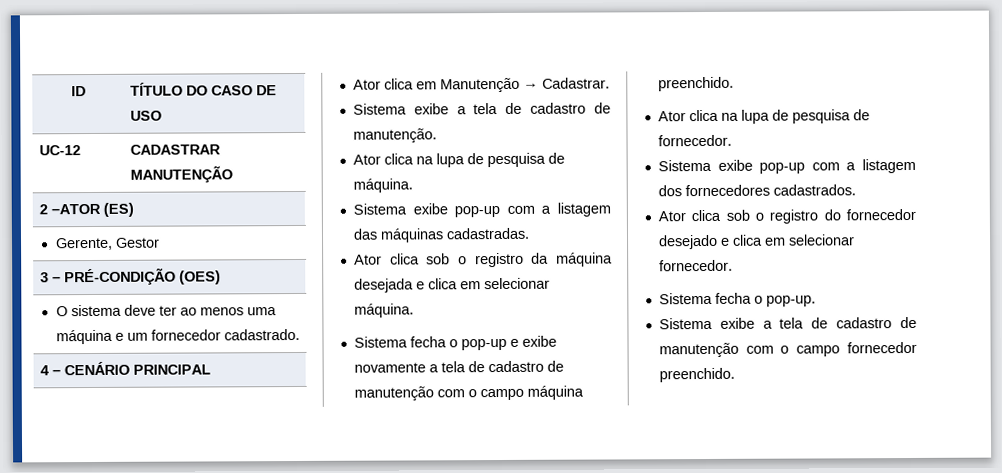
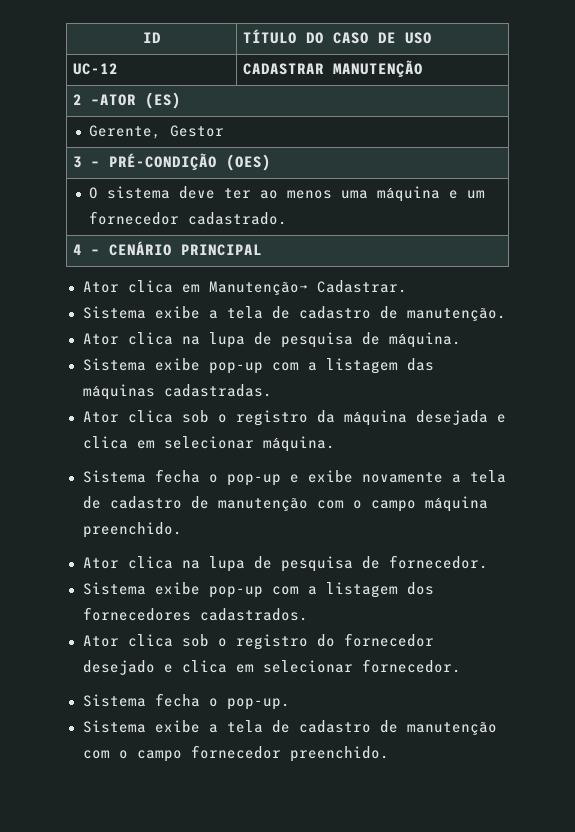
- Ator clica em Manutenção → Cadastrar.
+ Ator clica em Manutenção→ Cadastrar.

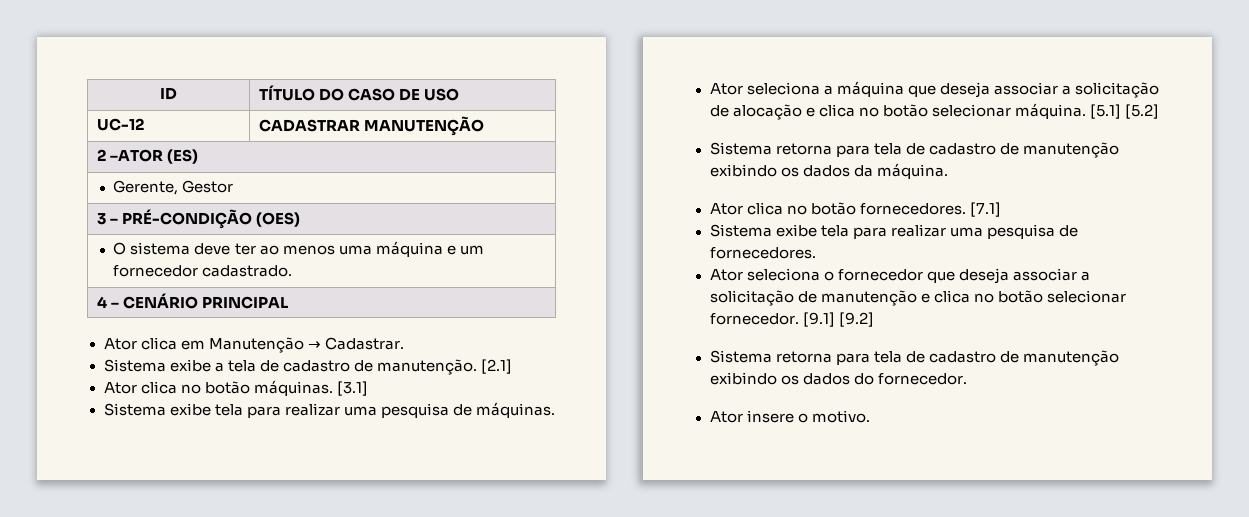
- Ator clica em Manutenção→ Cadastrar.
+ Ator clica em Manutenção → Cadastrar.
- Sistema exibe a tela de cadastro de manutenção.
- Ator clica na lupa de pesquisa de máquina.
- Sistema exibe pop-up com a listagem das máquinas cadastradas.
- Ator clica sob o registro da máquina desejada e clica em selecionar máquina.
- Sistema fecha o pop-up e exibe novamente a tela de cadastro de manutenção com o campo máquina preenchido.
- Ator clica na lupa de pesquisa de fornecedor.
- Sistema exibe pop-up com a listagem dos fornecedores cadastrados.
- Ator clica sob o registro do fornecedor desejado e clica em selecionar fornecedor.
- Sistema fecha o pop-up.
- Sistema exibe a tela de cadastro de manutenção com o campo fornecedor preenchido.
+ Sistema exibe a tela de cadastro de manutenção. [2.1]
+ Ator clica no botão máquinas. [3.1]
+ Sistema exibe tela para realizar uma pesquisa de máquinas.
+ Ator seleciona a máquina que deseja associar a solicitação de alocação e clica no botão selecionar máquina. [5.1] [5.2]
+ Sistema retorna para tela de cadastro de manutenção exibindo os dados da máquina.
+ Ator clica no botão fornecedores. [7.1]
+ Sistema exibe tela para realizar uma pesquisa de fornecedores.
+ Ator seleciona o fornecedor que deseja associar a solicitação de manutenção e clica no botão selecionar fornecedor. [9.1] [9.2]
+ Sistema retorna para tela de cadastro de manutenção exibindo os dados do fornecedor.
+ Ator insere o motivo.

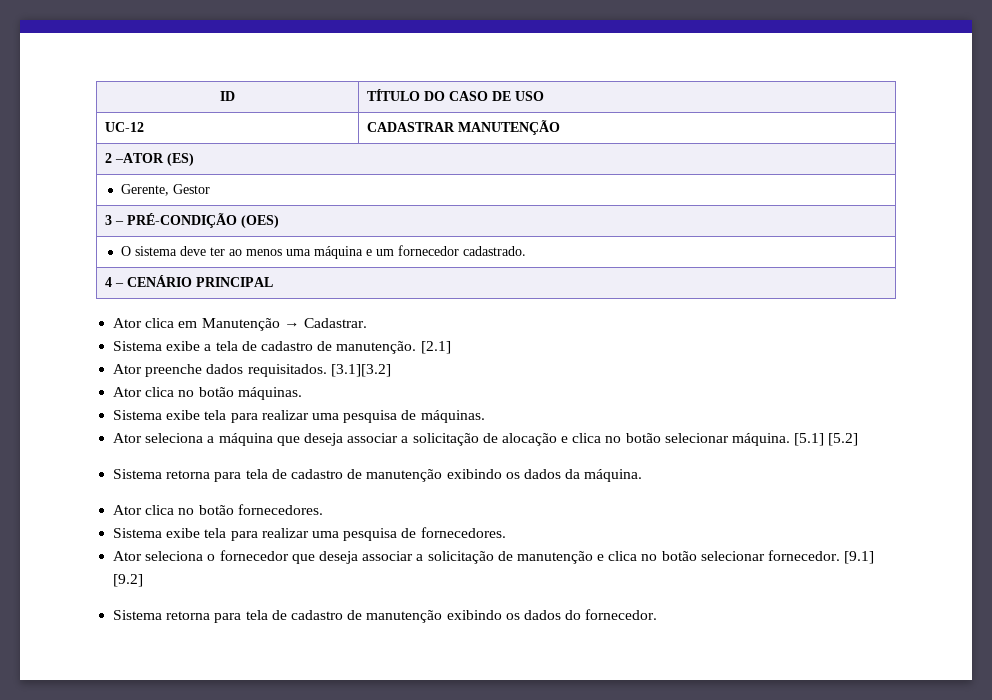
+ Ator preenche dados requisitados. [3.1][3.2]
- [3.1]
- [7.1]
- Ator insere o motivo.

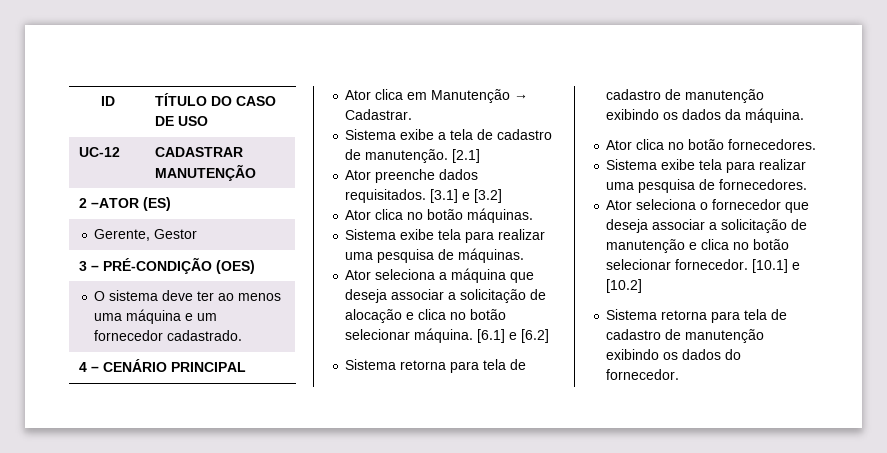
- [3.1][3.2]
+ [3.1] e [3.2]
- [5.1] [5.2]
+ [6.1] e [6.2]
- [9.1] [9.2]
+ [10.1] e [10.2]

